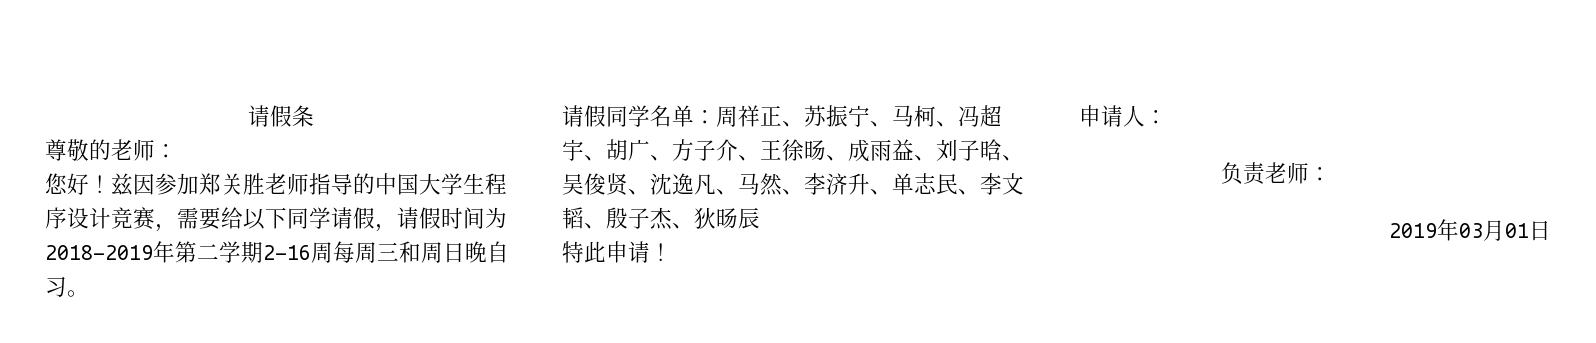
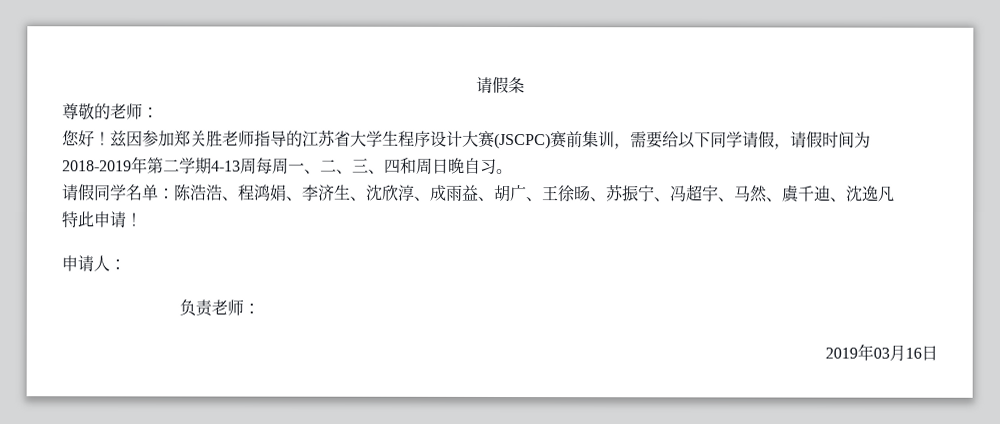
- 兹因参加郑关胜老师指导的中国大学生程序设计竞赛，需要给以下同学请假，请假时间为2018-2019年第二学期2-16周每周三和周日晚自习。
+ 兹因参加郑关胜老师指导的江苏省大学生程序设计大赛(JSCPC)赛前集训，需要给以下同学请假，请假时间为2018-2019年第二学期4-13周每周一、二、三、四和周日晚自习。
- 请假同学名单：周祥正、苏振宁、马柯、冯超宇、胡广、方子介、王徐旸、成雨益、刘子晗、吴俊贤、沈逸凡、马然、李济升、单志民、李文韬、殷子杰、狄旸辰
+ 请假同学名单：陈浩浩、程鸿娟、李济生、沈欣淳、成雨益、胡广、王徐旸、苏振宁、冯超宇、马然、虞千迪、沈逸凡
- 2019年03月01日
+ 2019年03月16日

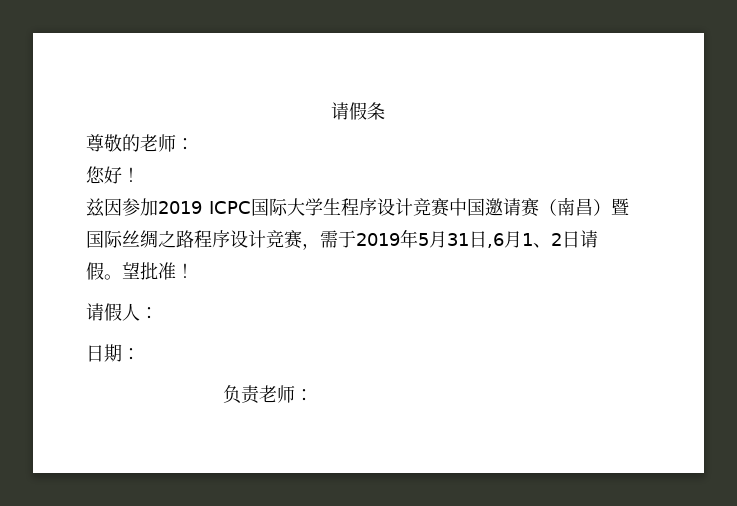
- 您好！兹因参加郑关胜老师指导的江苏省大学生程序设计大赛(JSCPC)赛前集训，需要给以下同学请假，请假时间为2018-2019年第二学期4-13周每周一、二、三、四和周日晚自习。
- 请假同学名单：陈浩浩、程鸿娟、李济生、沈欣淳、成雨益、胡广、王徐旸、苏振宁、冯超宇、马然、虞千迪、沈逸凡
- 特此申请！
- 申请人：
+ 您好！
+ 兹因参加2019 ICPC国际大学生程序设计竞赛中国邀请赛（南昌）暨国际丝绸之路程序设计竞赛，需于2019年5月31日,6月1、2日请假。望批准！
+ 请假人：
+ 日期：
- 2019年03月16日

